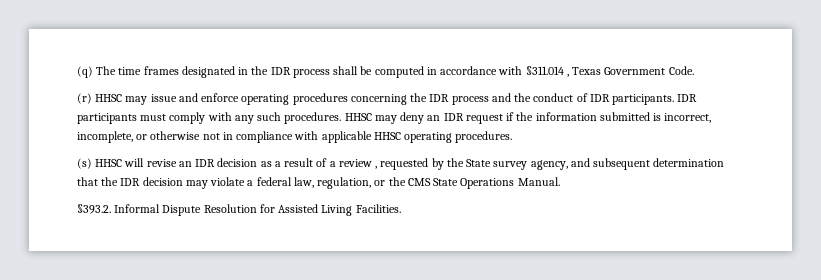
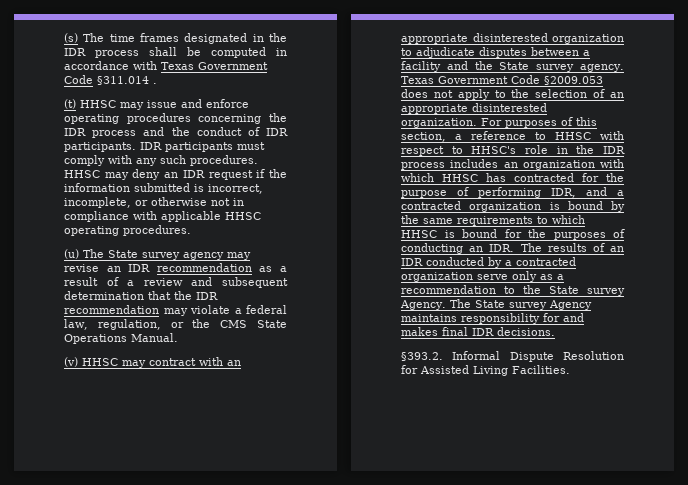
- (q) The time frames designated in the IDR process shall be computed in accordance with §311.014 , Texas Government Code.
- (r) HHSC may issue and enforce operating procedures concerning the IDR process and the conduct of IDR participants.
+ (s) The time frames designated in the IDR process shall be computed in accordance with Texas Government Code §311.014 .
+ (t) HHSC may issue and enforce operating procedures concerning the IDR process and the conduct of IDR participants.
- (s) HHSC will revise an IDR decision as a result of a review , requested by the State survey agency, and subsequent determination that the IDR decision may violate a federal law, regulation, or the CMS State Operations Manual.
+ (u) The State survey agency may revise an IDR recommendation as a result of a review and subsequent determination that the IDR recommendation may violate a federal law, regulation, or the CMS State Operations Manual.
+ (v) HHSC may contract with an appropriate disinterested organization to adjudicate disputes between a facility and the State survey agency. Texas Government Code §2009.053 does not apply to the selection of an appropriate disinterested organization. For purposes of this section, a reference to HHSC with respect to HHSC's role in the IDR process includes an organization with which HHSC has contracted for the purpose of performing IDR, and a contracted organization is bound by the same requirements to which HHSC is bound for the purposes of conducting an IDR. The results of an IDR conducted by a contracted organization serve only as a recommendation to the State survey Agency. The State survey Agency maintains responsibility for and makes final IDR decisions.

